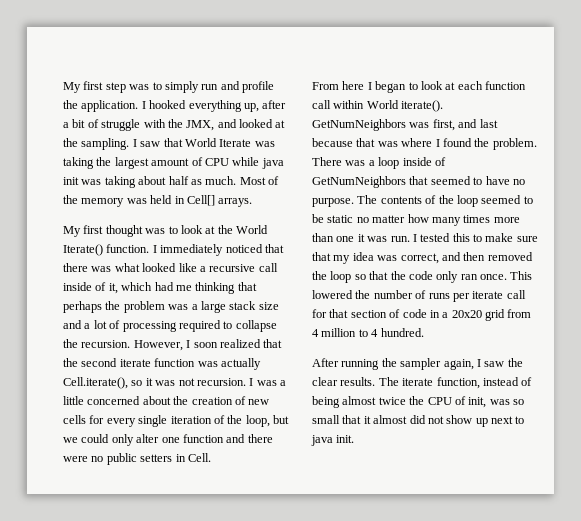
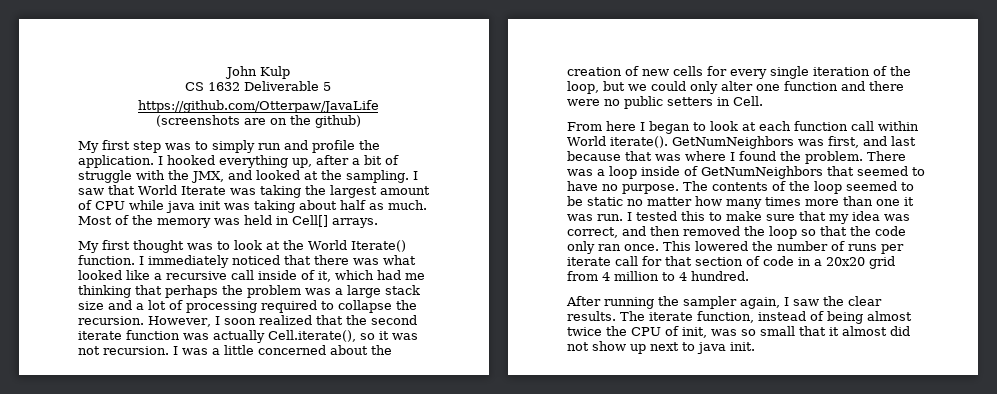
+ John Kulp
+ CS 1632 Deliverable 5
+ https://github.com/Otterpaw/JavaLife
+ (screenshots are on the github)

